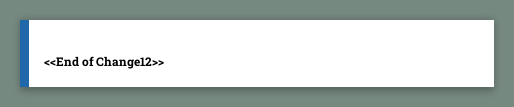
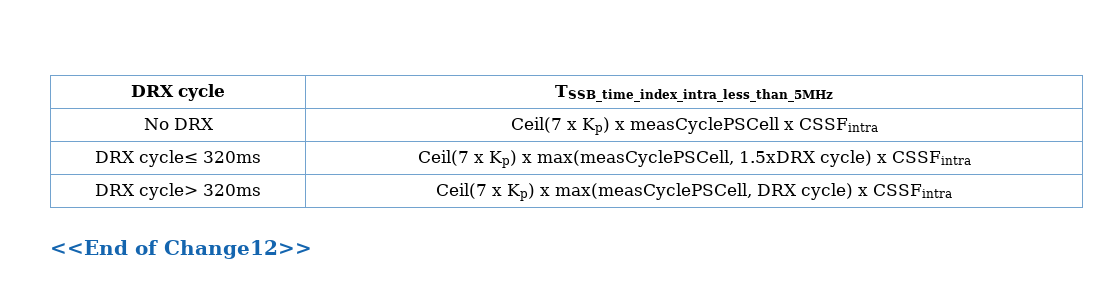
+ DRX cycle | TSSB_time_index_intra_less_than_5MHz
+ No DRX | Ceil(7 x Kp) x measCyclePSCell x CSSFintra
+ DRX cycle≤ 320ms | Ceil(7 x Kp) x max(measCyclePSCell, 1.5xDRX cycle) x CSSFintra
+ DRX cycle> 320ms | Ceil(7 x Kp) x max(measCyclePSCell, DRX cycle) x CSSFintra

